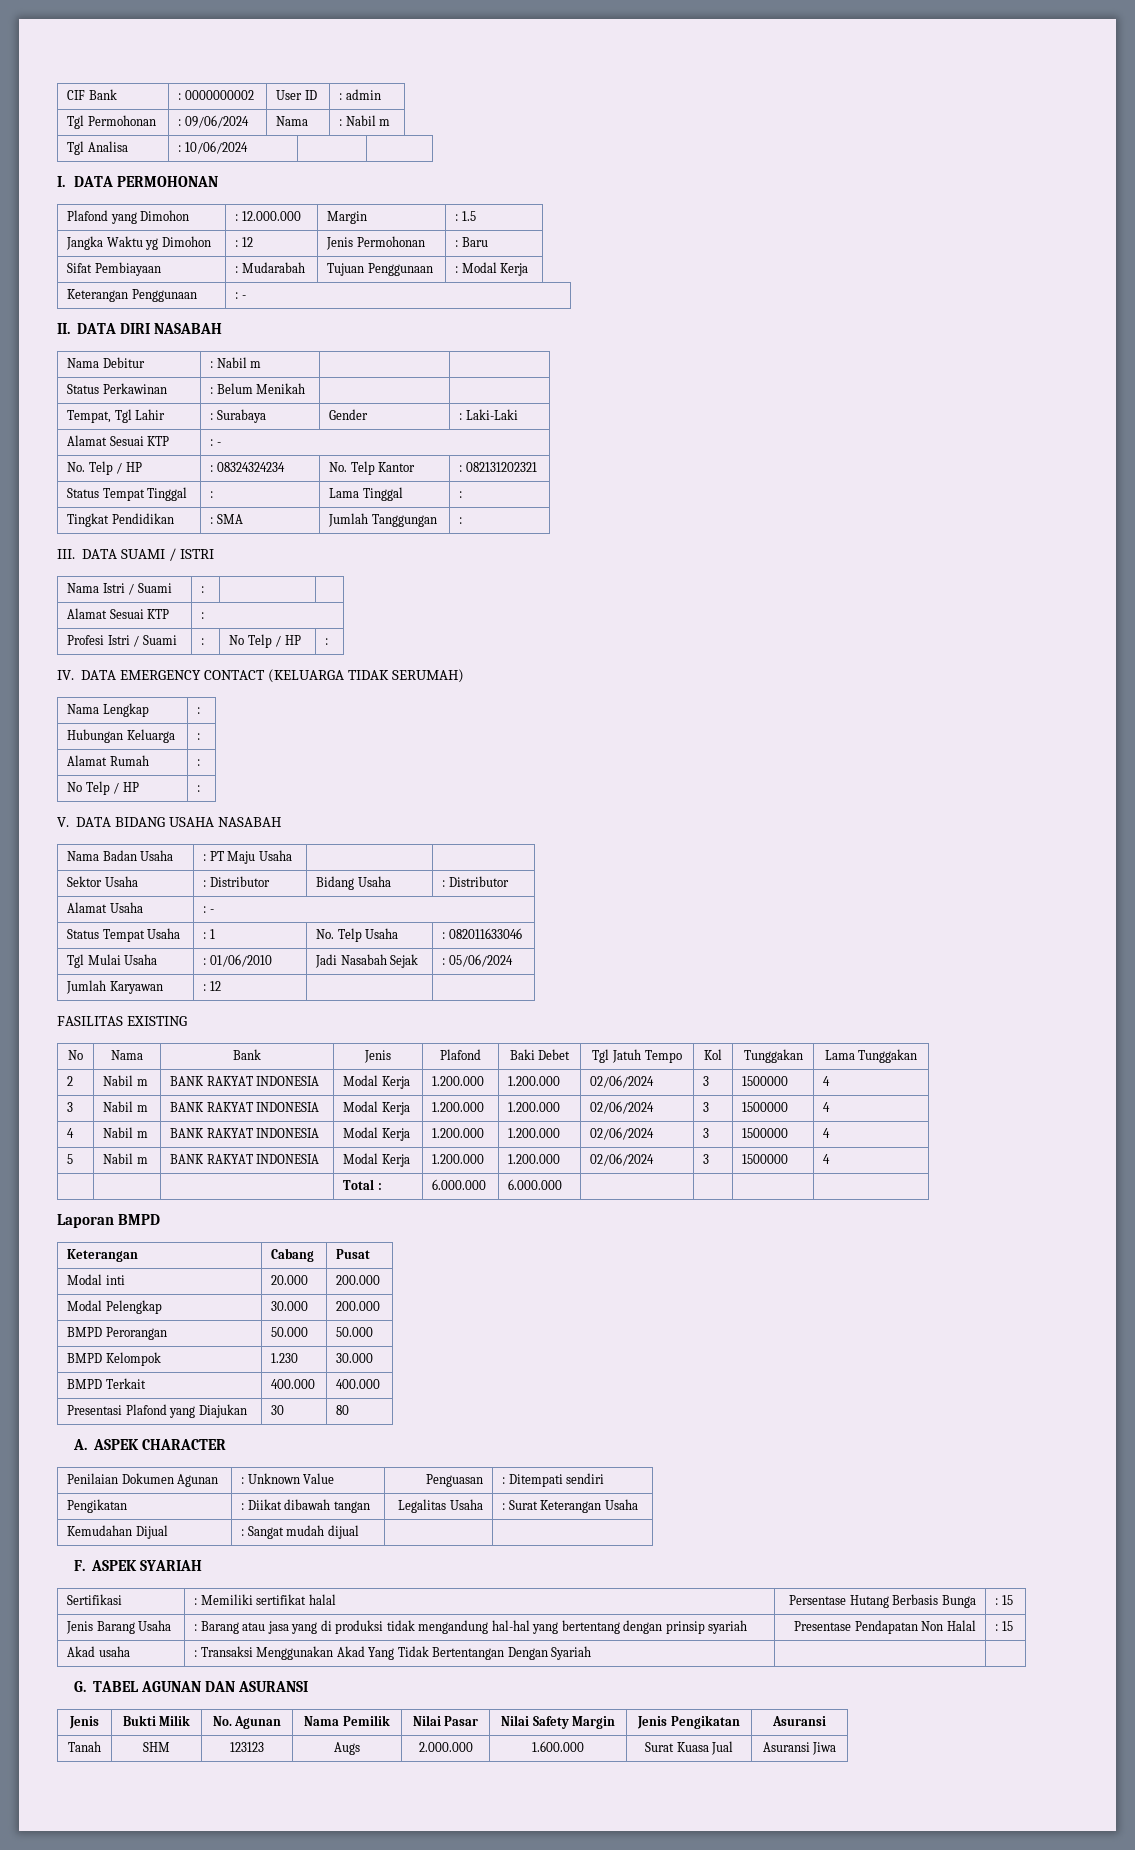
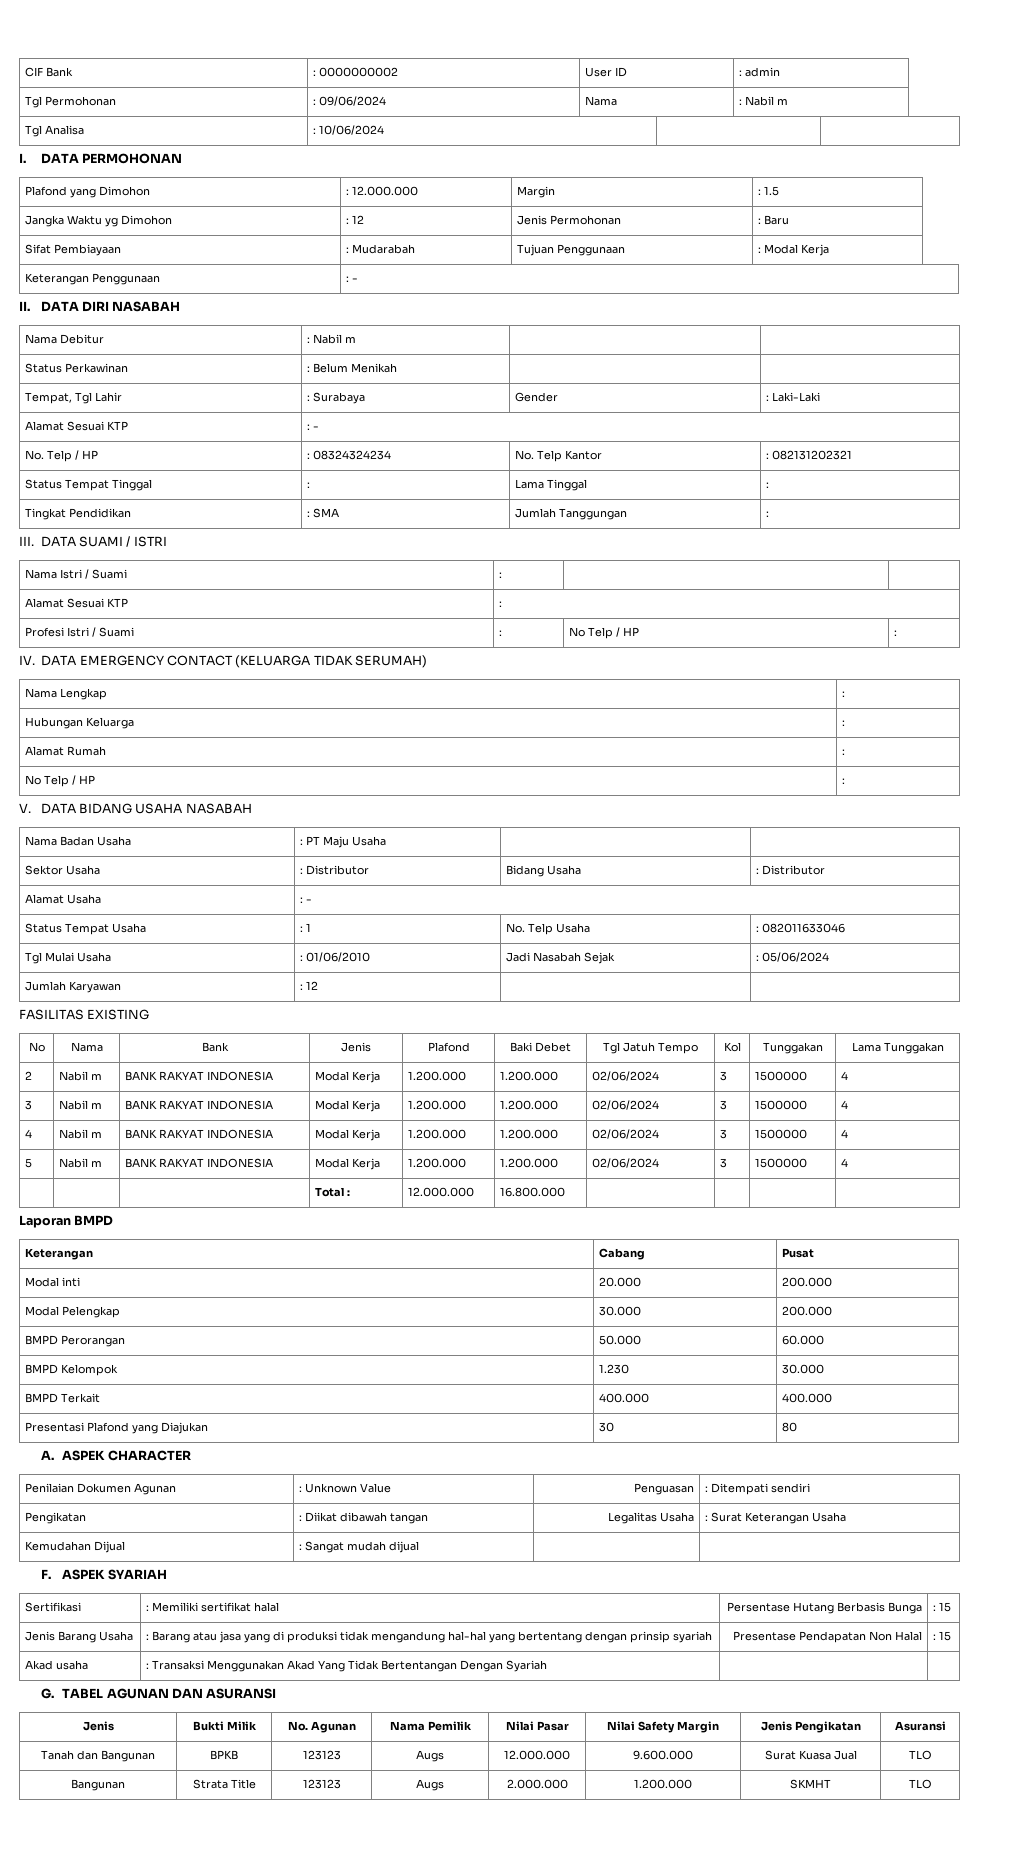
- | | | Total : | 6.000.000 | 6.000.000 | | | |
+ | | | Total : | 12.000.000 | 16.800.000 | | | |
- BMPD Perorangan | 50.000 | 50.000
+ BMPD Perorangan | 50.000 | 60.000
- Tanah | SHM | 123123 | Augs | 2.000.000 | 1.600.000 | Surat Kuasa Jual | Asuransi Jiwa
+ Tanah dan Bangunan | BPKB | 123123 | Augs | 12.000.000 | 9.600.000 | Surat Kuasa Jual | TLO
+ Bangunan | Strata Title | 123123 | Augs | 2.000.000 | 1.200.000 | SKMHT | TLO

